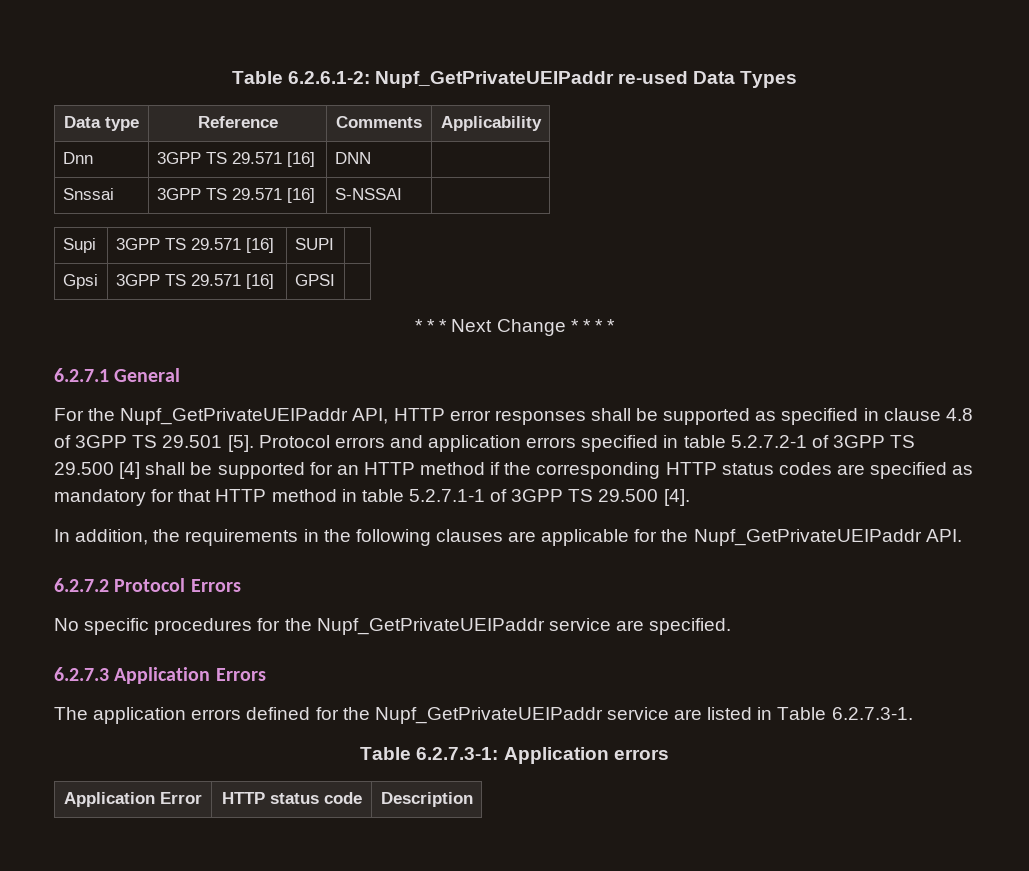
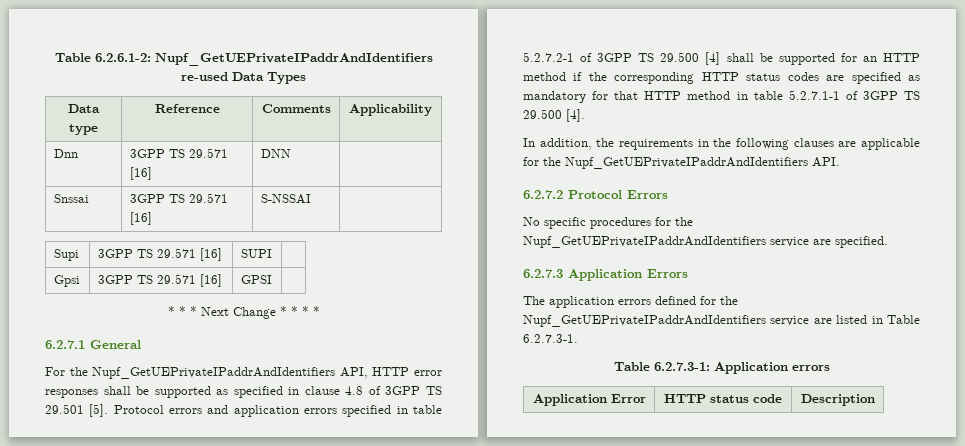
- Table 6.2.6.1-2: Nupf_GetPrivateUEIPaddr re-used Data Types
+ Table 6.2.6.1-2: Nupf_GetUEPrivateIPaddrAndIdentifiers re-used Data Types
- For the Nupf_GetPrivateUEIPaddr API, HTTP error responses shall be supported as specified in clause 4.8 of 3GPP TS 29.501 [5].
+ For the Nupf_GetUEPrivateIPaddrAndIdentifiers API, HTTP error responses shall be supported as specified in clause 4.8 of 3GPP TS 29.501 [5].
- In addition, the requirements in the following clauses are applicable for the Nupf_GetPrivateUEIPaddr API.
+ In addition, the requirements in the following clauses are applicable for the Nupf_GetUEPrivateIPaddrAndIdentifiers API.
- No specific procedures for the Nupf_GetPrivateUEIPaddr service are specified.
+ No specific procedures for the Nupf_GetUEPrivateIPaddrAndIdentifiers service are specified.
- The application errors defined for the Nupf_GetPrivateUEIPaddr service are listed in Table 6.2.7.3-1.
+ The application errors defined for the Nupf_GetUEPrivateIPaddrAndIdentifiers service are listed in Table 6.2.7.3-1.

